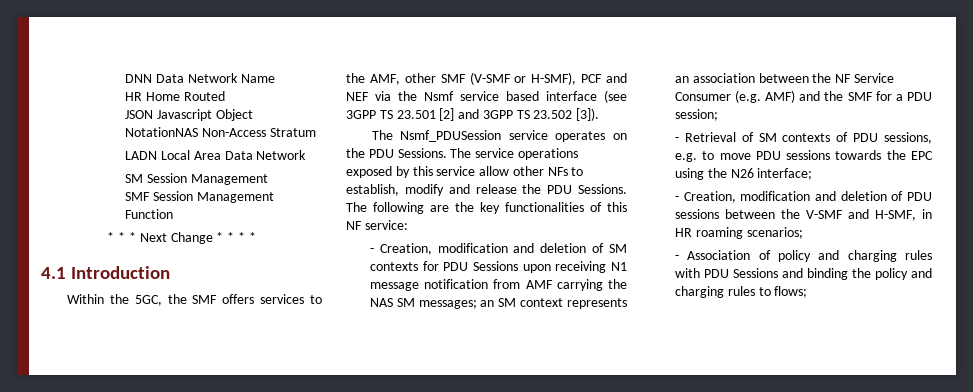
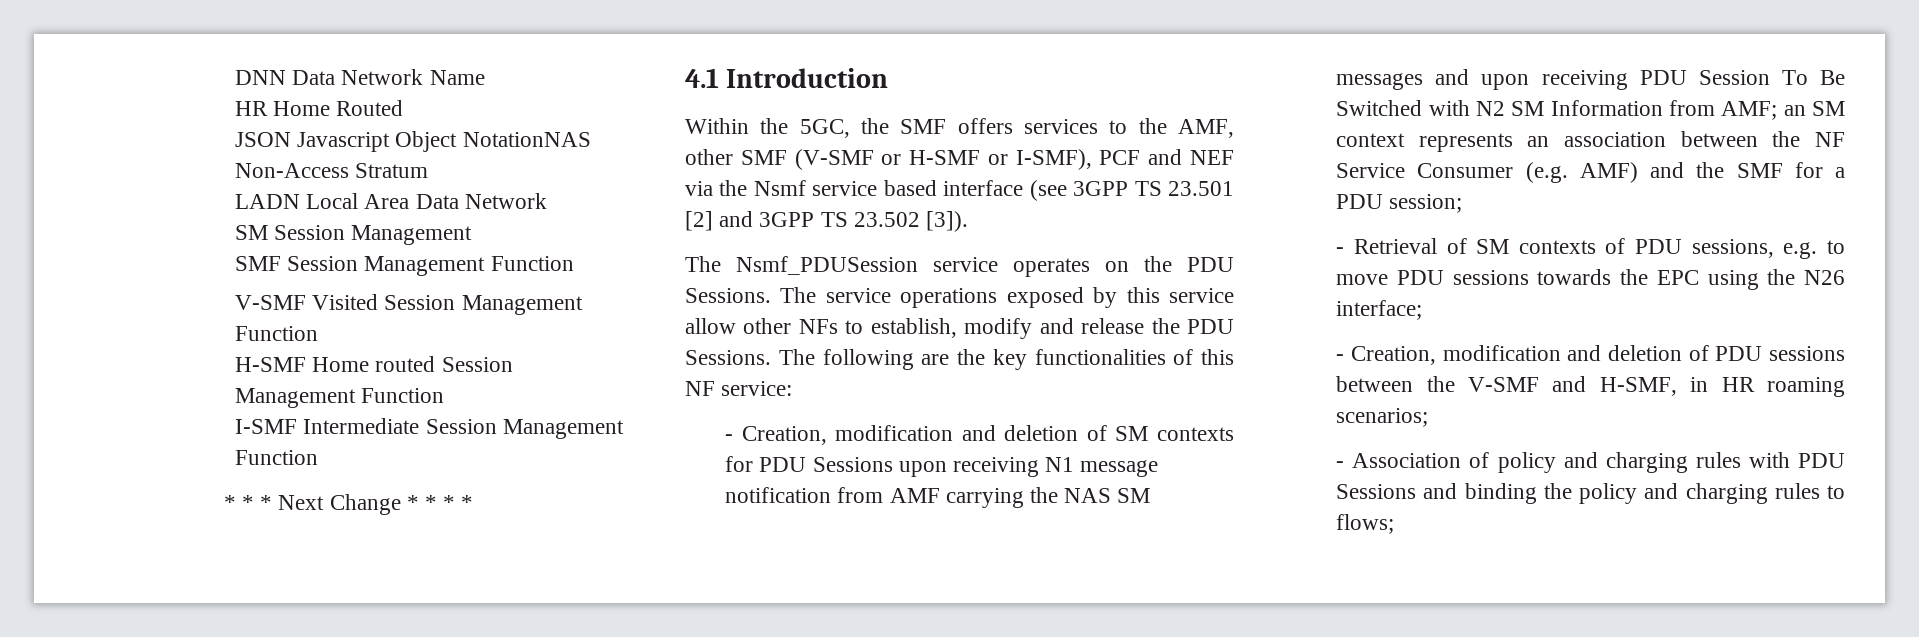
+ V-SMF Visited Session Management Function
+ H-SMF Home routed Session Management Function
+ I-SMF Intermediate Session Management Function
- Within the 5GC, the SMF offers services to the AMF, other SMF (V-SMF or H-SMF), PCF and NEF via the Nsmf service based interface (see 3GPP TS 23.501 [2] and 3GPP TS 23.502 [3]).
+ Within the 5GC, the SMF offers services to the AMF, other SMF (V-SMF or H-SMF or I-SMF), PCF and NEF via the Nsmf service based interface (see 3GPP TS 23.501 [2] and 3GPP TS 23.502 [3]).
- - Creation, modification and deletion of SM contexts for PDU Sessions upon receiving N1 message notification from AMF carrying the NAS SM messages; an SM context represents an association between the NF Service Consumer (e.g. AMF) and the SMF for a PDU session;
+ - Creation, modification and deletion of SM contexts for PDU Sessions upon receiving N1 message notification from AMF carrying the NAS SM messages and upon receiving PDU Session To Be Switched with N2 SM Information from AMF; an SM context represents an association between the NF Service Consumer (e.g. AMF) and the SMF for a PDU session;

